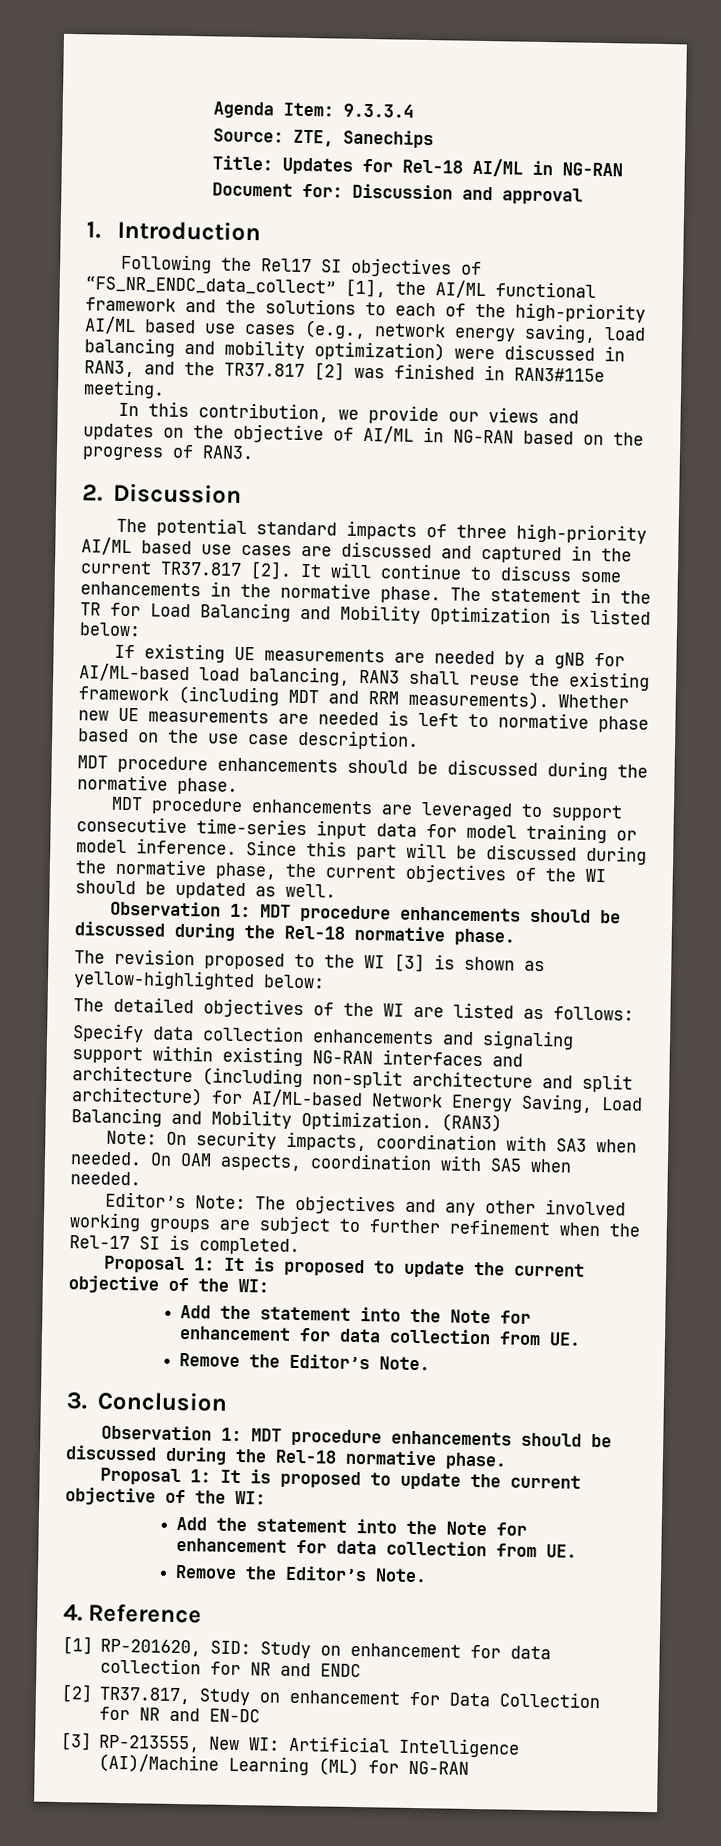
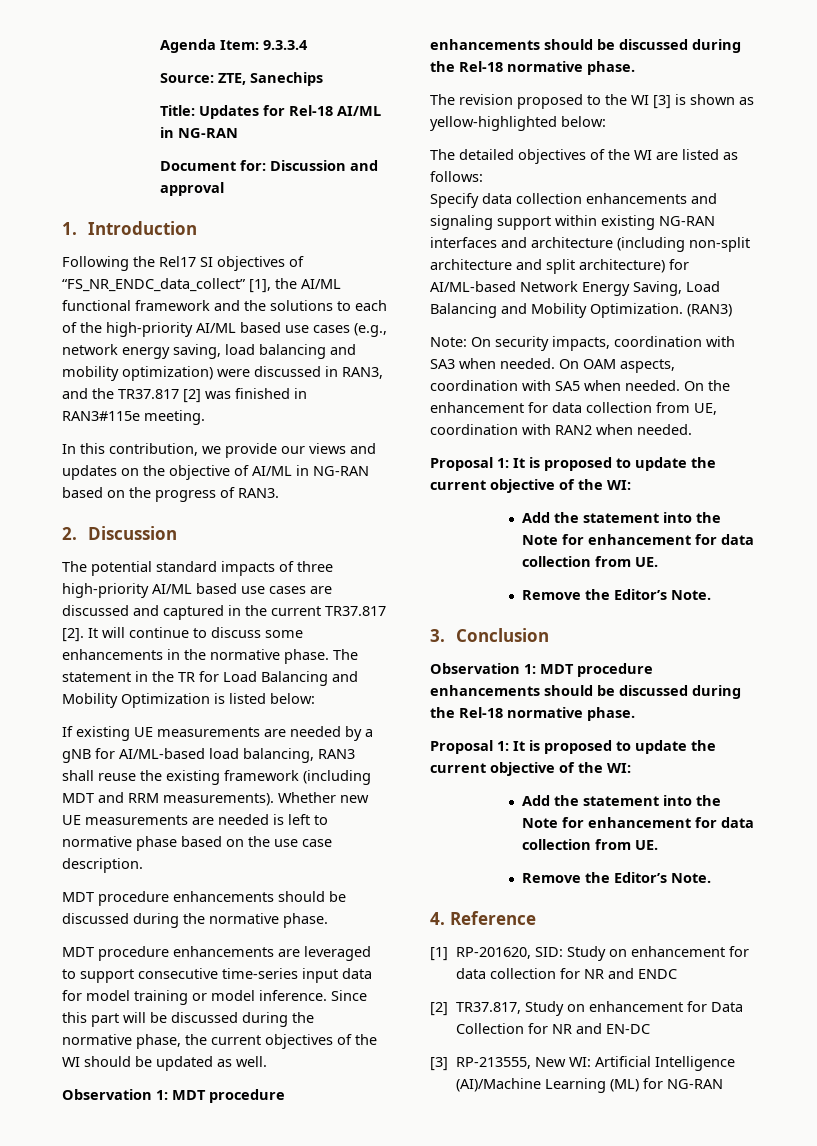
- On OAM aspects, coordination with SA5 when needed.
- Editor’s Note: The objectives and any other involved working groups are subject to further refinement when the Rel-17 SI is completed.
+ On OAM aspects, coordination with SA5 when needed. On the enhancement for data collection from UE, coordination with RAN2 when needed.

